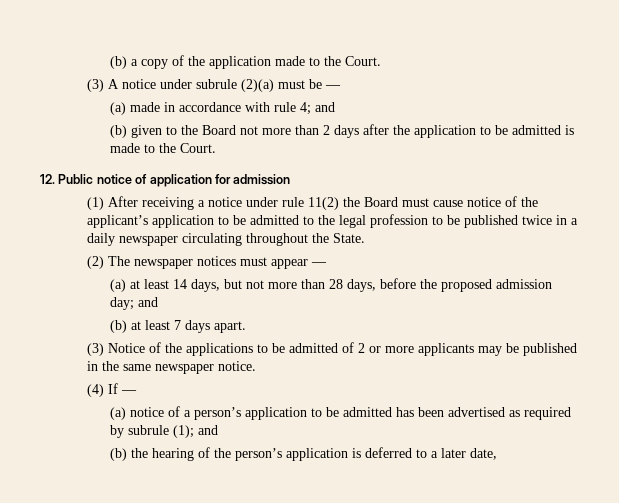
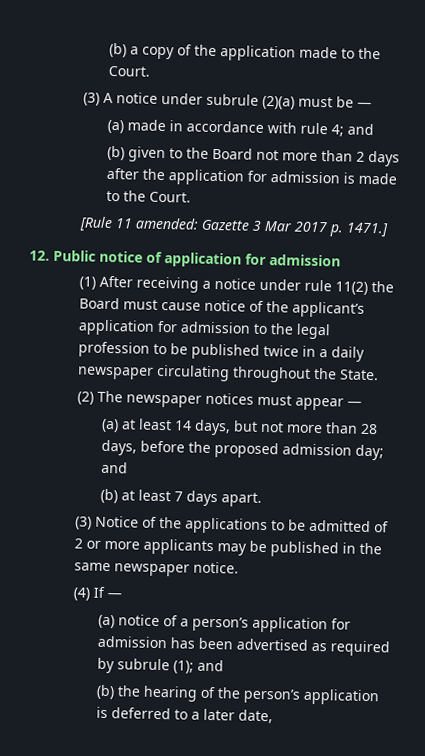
- (b) given to the Board not more than 2 days after the application to be admitted is made to the Court.
+ (b) given to the Board not more than 2 days after the application for admission is made to the Court.
+ [Rule 11 amended: Gazette 3 Mar 2017 p. 1471.]
- (1) After receiving a notice under rule 11(2) the Board must cause notice of the applicant’s application to be admitted to the legal profession to be published twice in a daily newspaper circulating throughout the State.
+ (1) After receiving a notice under rule 11(2) the Board must cause notice of the applicant’s application for admission to the legal profession to be published twice in a daily newspaper circulating throughout the State.
- (a) notice of a person’s application to be admitted has been advertised as required by subrule (1); and
+ (a) notice of a person’s application for admission has been advertised as required by subrule (1); and

